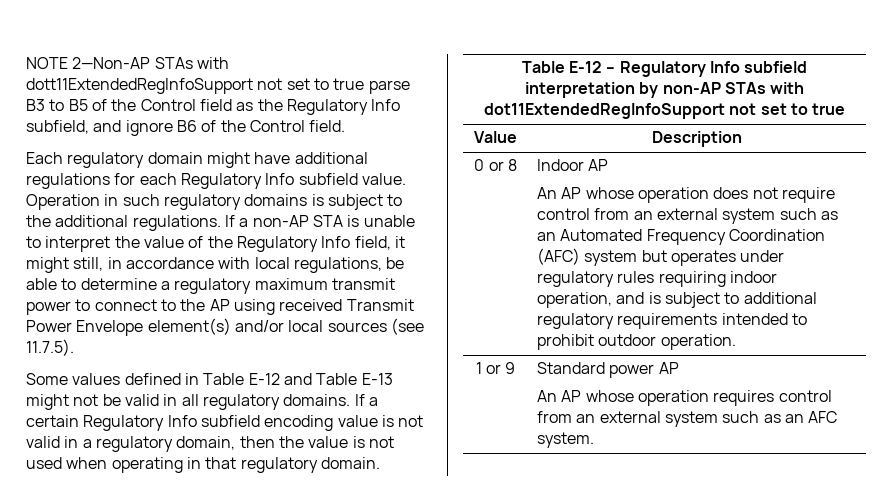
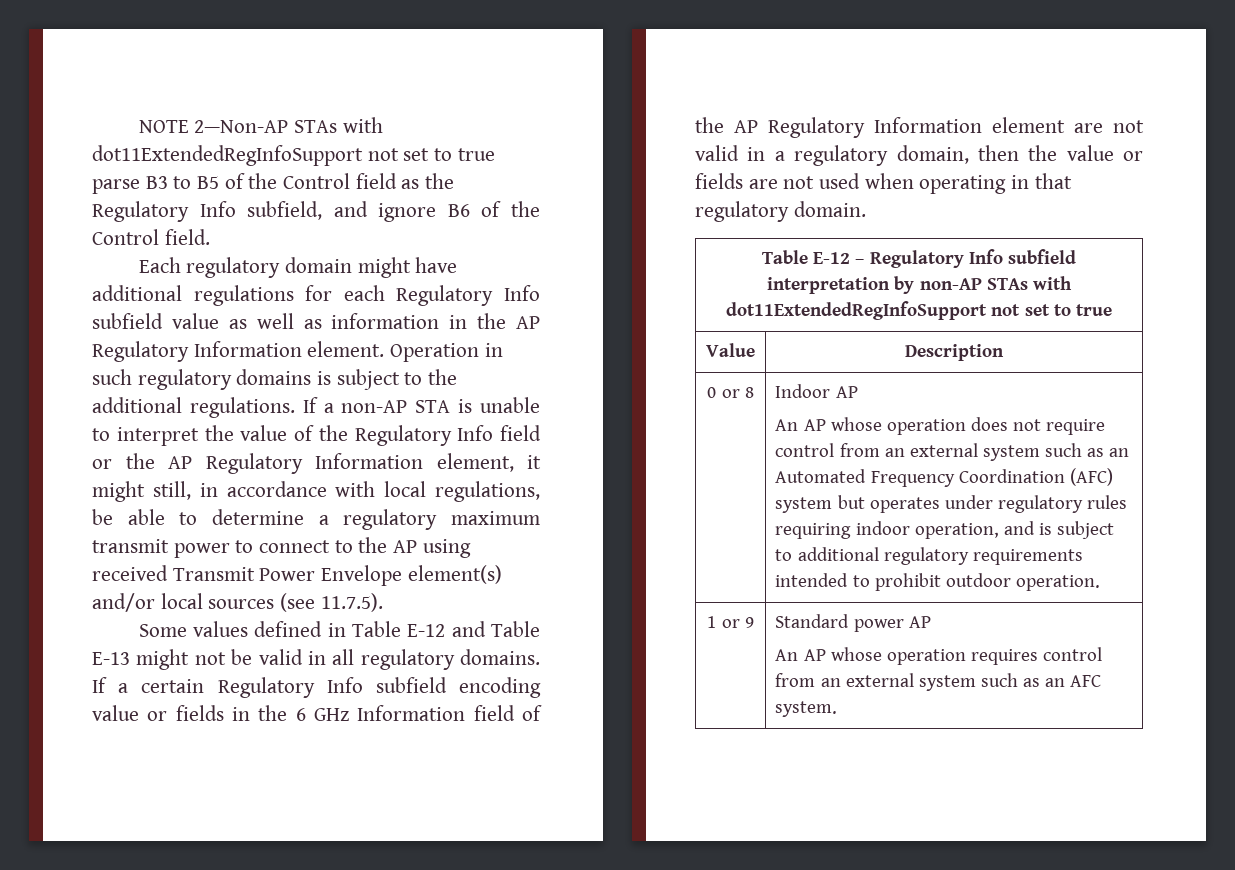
- NOTE 2—Non-AP STAs with dott11ExtendedRegInfoSupport not set to true parse B3 to B5 of the Control field as the Regulatory Info subfield, and ignore B6 of the Control field.
+ NOTE 2—Non-AP STAs with dot11ExtendedRegInfoSupport not set to true parse B3 to B5 of the Control field as the Regulatory Info subfield, and ignore B6 of the Control field.
- Each regulatory domain might have additional regulations for each Regulatory Info subfield value.
+ Each regulatory domain might have additional regulations for each Regulatory Info subfield value as well as information in the AP Regulatory Information element.
- If a non-AP STA is unable to interpret the value of the Regulatory Info field, it might still, in accordance with local regulations, be able to determine a regulatory maximum transmit power to connect to the AP using received Transmit Power Envelope element(s) and/or local sources (see 11.7.5).
+ If a non-AP STA is unable to interpret the value of the Regulatory Info field or the AP Regulatory Information element, it might still, in accordance with local regulations, be able to determine a regulatory maximum transmit power to connect to the AP using received Transmit Power Envelope element(s) and/or local sources (see 11.7.5).
- If a certain Regulatory Info subfield encoding value is not valid in a regulatory domain, then the value is not used when operating in that regulatory domain.
+ If a certain Regulatory Info subfield encoding value or fields in the 6 GHz Information field of the AP Regulatory Information element are not valid in a regulatory domain, then the value or fields are not used when operating in that regulatory domain.

